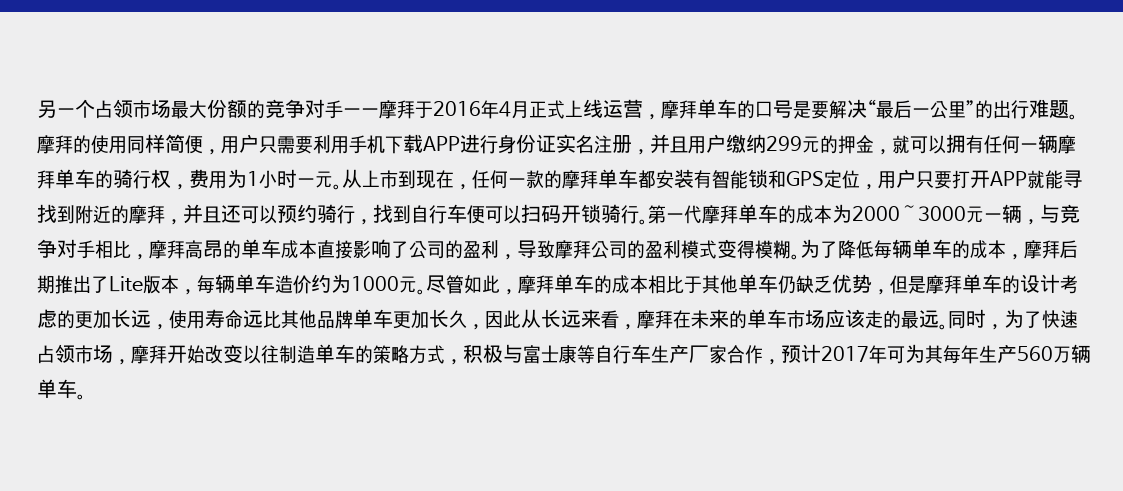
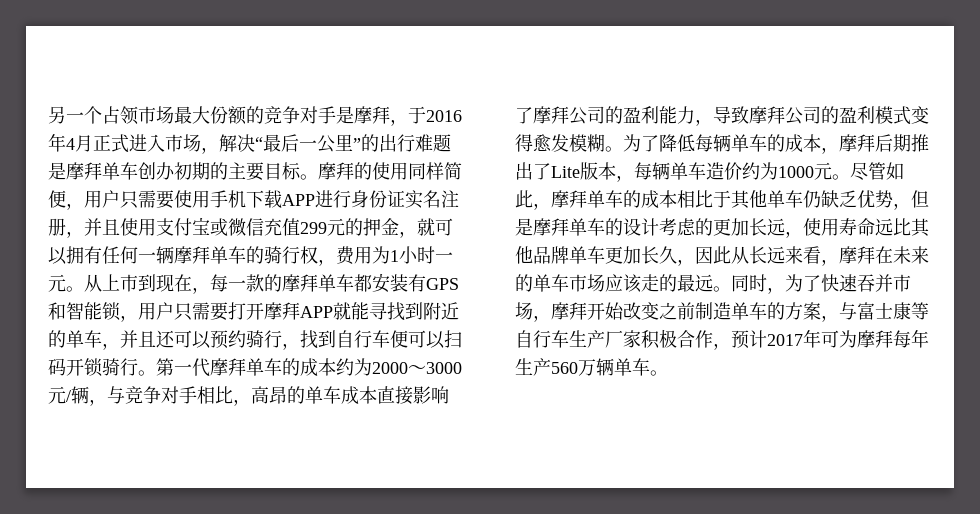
- 另一个占领市场最大份额的竞争对手一一摩拜于2016年4月正式上线运营，摩拜单车的口号是要解决“最后一公里”的出行难题。
+ 另一个占领市场最大份额的竞争对手是摩拜，于2016年4月正式进入市场，解决“最后一公里”的出行难题是摩拜单车创办初期的主要目标。
- 摩拜的使用同样简便，用户只需要利用手机下载APP进行身份证实名注册，并且用户缴纳299元的押金，就可以拥有任何一辆摩拜单车的骑行权，费用为1小时一元。
+ 摩拜的使用同样简便，用户只需要使用手机下载APP进行身份证实名注册，并且使用支付宝或微信充值299元的押金，就可以拥有任何一辆摩拜单车的骑行权，费用为1小时一元。
- 从上市到现在，任何一款的摩拜单车都安装有智能锁和GPS定位，用户只要打开APP就能寻找到附近的摩拜，并且还可以预约骑行，找到自行车便可以扫码开锁骑行。
+ 从上市到现在，每一款的摩拜单车都安装有GPS和智能锁，用户只需要打开摩拜APP就能寻找到附近的单车，并且还可以预约骑行，找到自行车便可以扫码开锁骑行。
- 第一代摩拜单车的成本为2000～3000元一辆，与竞争对手相比，摩拜高昂的单车成本直接影响了公司的盈利，导致摩拜公司的盈利模式变得模糊。
+ 第一代摩拜单车的成本约为2000～3000元/辆，与竞争对手相比，高昂的单车成本直接影响了摩拜公司的盈利能力，导致摩拜公司的盈利模式变得愈发模糊。
- 同时，为了快速占领市场，摩拜开始改变以往制造单车的策略方式，积极与富士康等自行车生产厂家合作，预计2017年可为其每年生产560万辆单车。
+ 同时，为了快速吞并市场，摩拜开始改变之前制造单车的方案，与富士康等自行车生产厂家积极合作，预计2017年可为摩拜每年生产560万辆单车。

